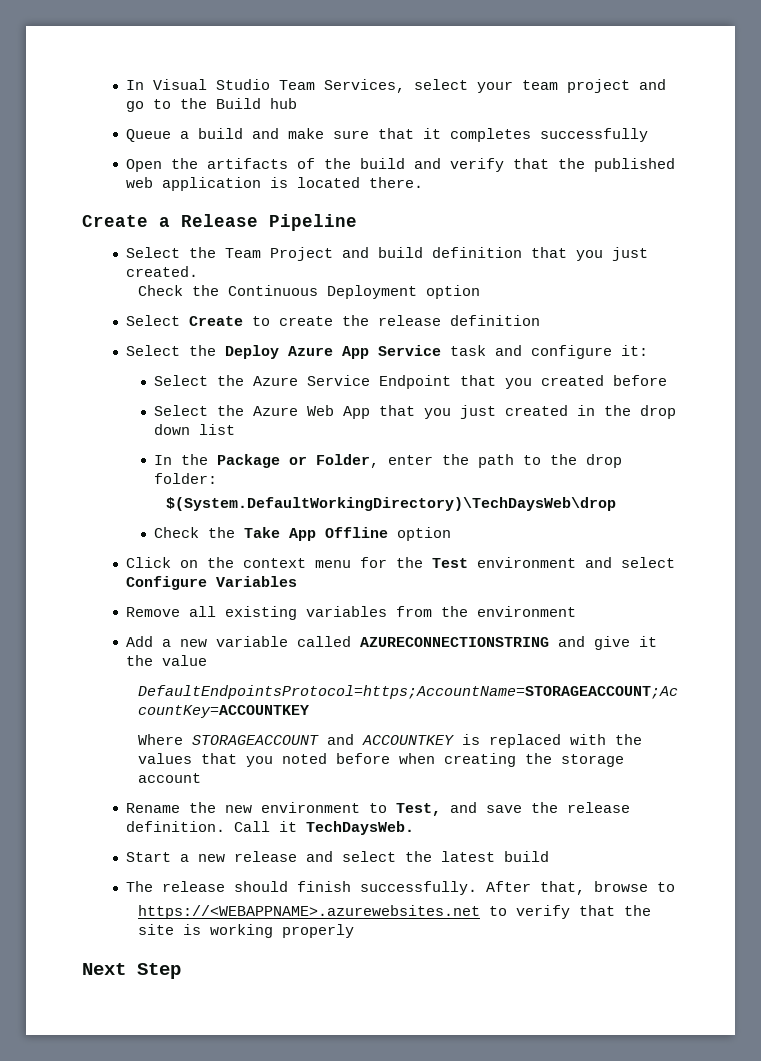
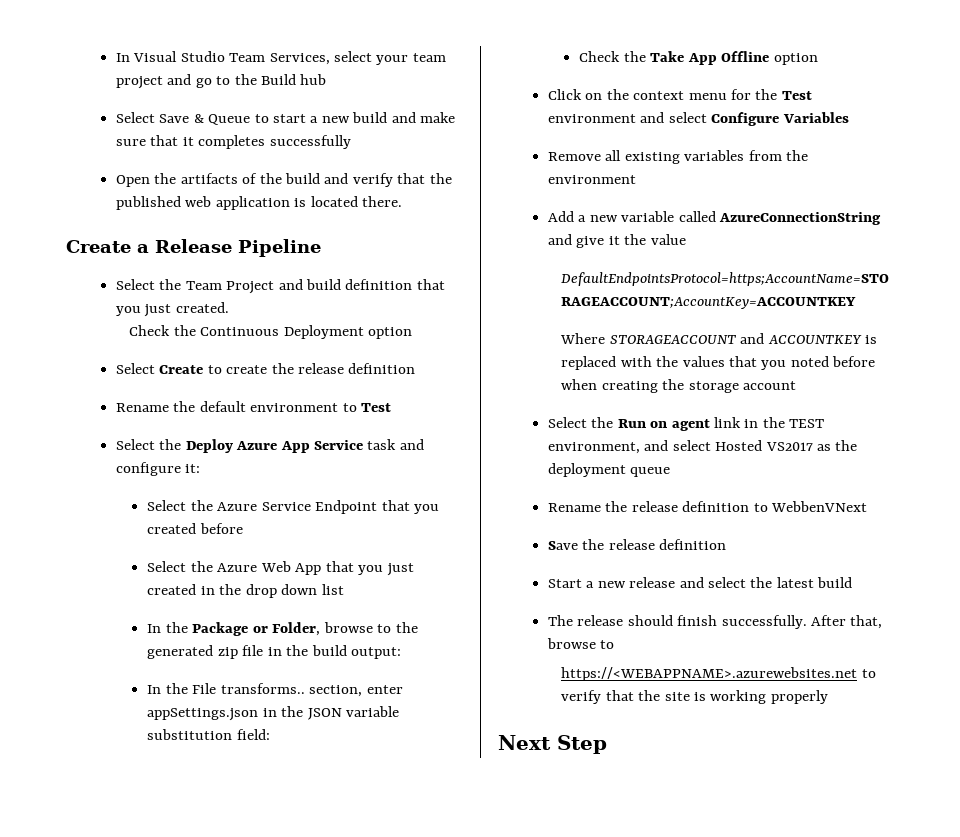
- Queue a build and make sure that it completes successfully
+ Select Save & Queue to start a new build and make sure that it completes successfully
+ Rename the default environment to Test
- In the Package or Folder, enter the path to the drop folder:
- $(System.DefaultWorkingDirectory)\TechDaysWeb\drop
+ In the Package or Folder, browse to the generated zip file in the build output:
+ In the File transforms.. section, enter appSettings.json in the JSON variable substitution field:
- Add a new variable called AZURECONNECTIONSTRING and give it the value
+ Add a new variable called AzureConnectionString and give it the value
- Rename the new environment to Test, and save the release definition. Call it TechDaysWeb.
+ Select the Run on agent link in the TEST environment, and select Hosted VS2017 as the deployment queue
+ Rename the release definition to WebbenVNext
+ Save the release definition

